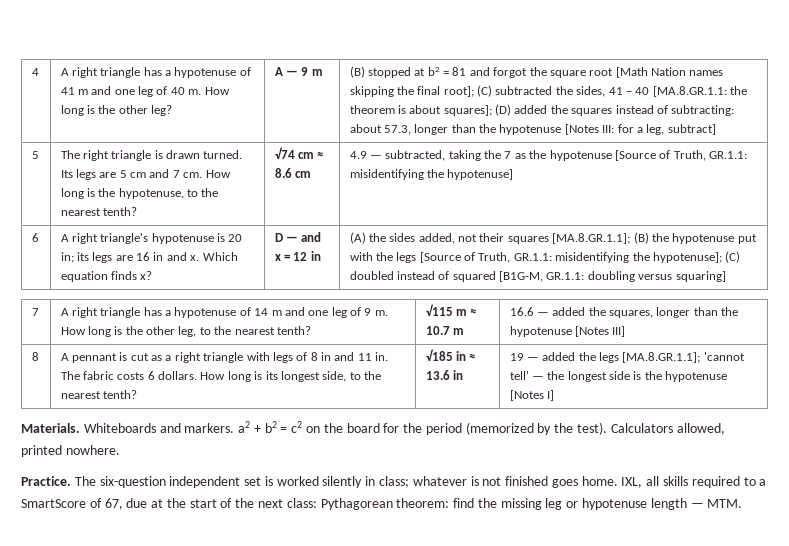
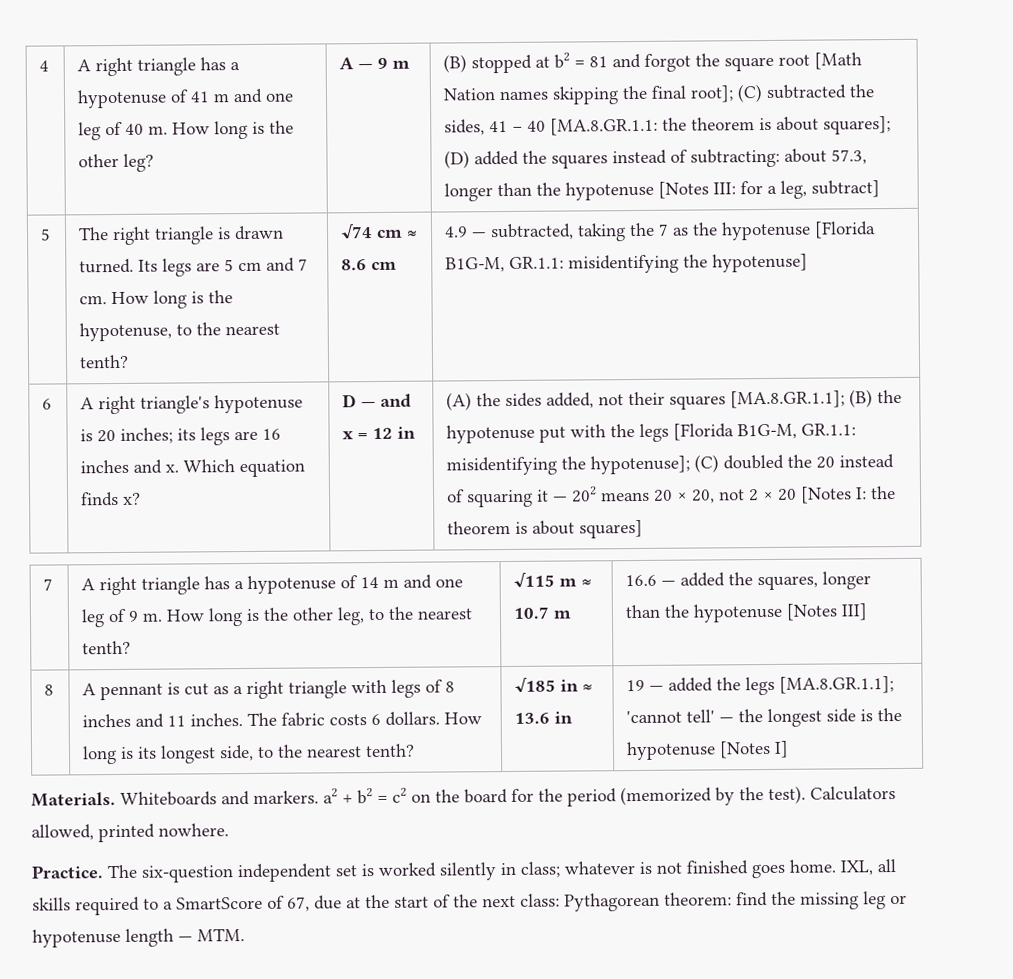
- 4.9 — subtracted, taking the 7 as the hypotenuse [Source of Truth, GR.1.1: misidentifying the hypotenuse]
+ 4.9 — subtracted, taking the 7 as the hypotenuse [Florida B1G-M, GR.1.1: misidentifying the hypotenuse]
- A right triangle's hypotenuse is 20 in; its legs are 16 in and x.
+ A right triangle's hypotenuse is 20 inches; its legs are 16 inches and x.
- (A) the sides added, not their squares [MA.8.GR.1.1]; (B) the hypotenuse put with the legs [Source of Truth, GR.1.1: misidentifying the hypotenuse]; (C) doubled instead of squared [B1G-M, GR.1.1: doubling versus squaring]
+ (A) the sides added, not their squares [MA.8.GR.1.1]; (B) the hypotenuse put with the legs [Florida B1G-M, GR.1.1: misidentifying the hypotenuse]; (C) doubled the 20 instead of squaring it — 202 means 20 × 20, not 2 × 20 [Notes I: the theorem is about squares]
- A pennant is cut as a right triangle with legs of 8 in and 11 in.
+ A pennant is cut as a right triangle with legs of 8 inches and 11 inches.

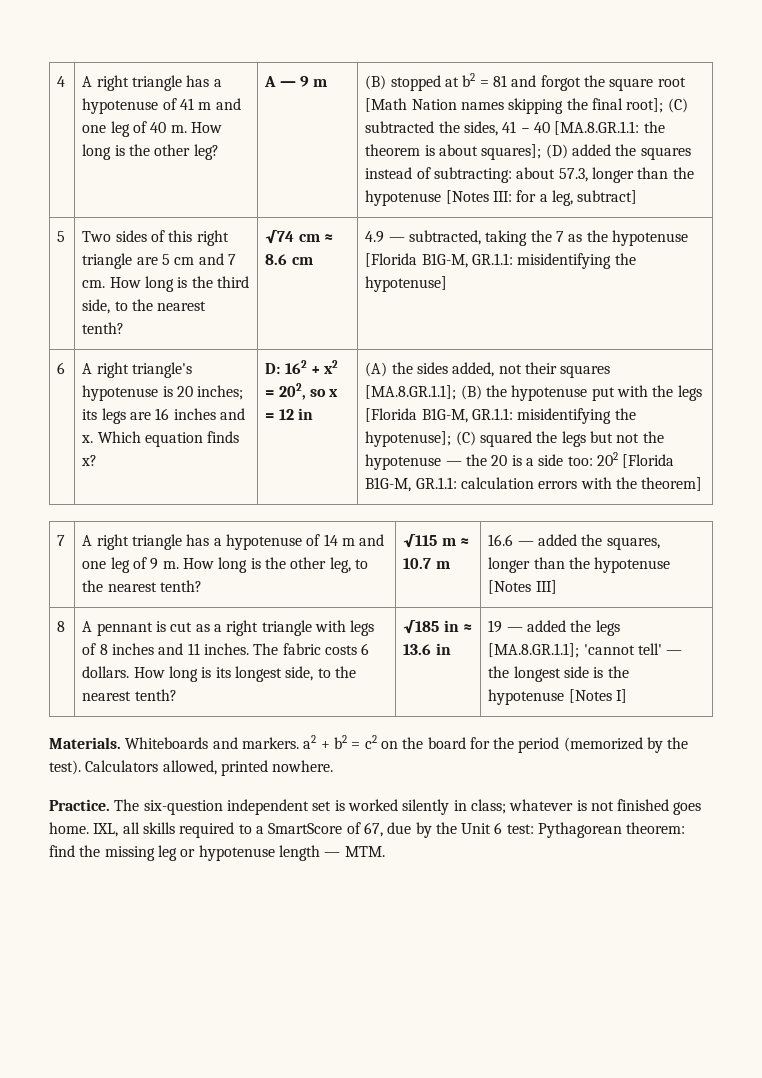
- The right triangle is drawn turned. Its legs are 5 cm and 7 cm.
+ Two sides of this right triangle are 5 cm and 7 cm.
- How long is the hypotenuse, to the nearest tenth?
+ How long is the third side, to the nearest tenth?
- D — and x = 12 in
+ D: 162 + x2 = 202, so x = 12 in
- (A) the sides added, not their squares [MA.8.GR.1.1]; (B) the hypotenuse put with the legs [Florida B1G-M, GR.1.1: misidentifying the hypotenuse]; (C) doubled the 20 instead of squaring it — 202 means 20 × 20, not 2 × 20 [Notes I: the theorem is about squares]
+ (A) the sides added, not their squares [MA.8.GR.1.1]; (B) the hypotenuse put with the legs [Florida B1G-M, GR.1.1: misidentifying the hypotenuse]; (C) squared the legs but not the hypotenuse — the 20 is a side too: 202 [Florida B1G-M, GR.1.1: calculation errors with the theorem]
- IXL, all skills required to a SmartScore of 67, due at the start of the next class: Pythagorean theorem: find the missing leg or hypotenuse length — MTM.
+ IXL, all skills required to a SmartScore of 67, due by the Unit 6 test: Pythagorean theorem: find the missing leg or hypotenuse length — MTM.

